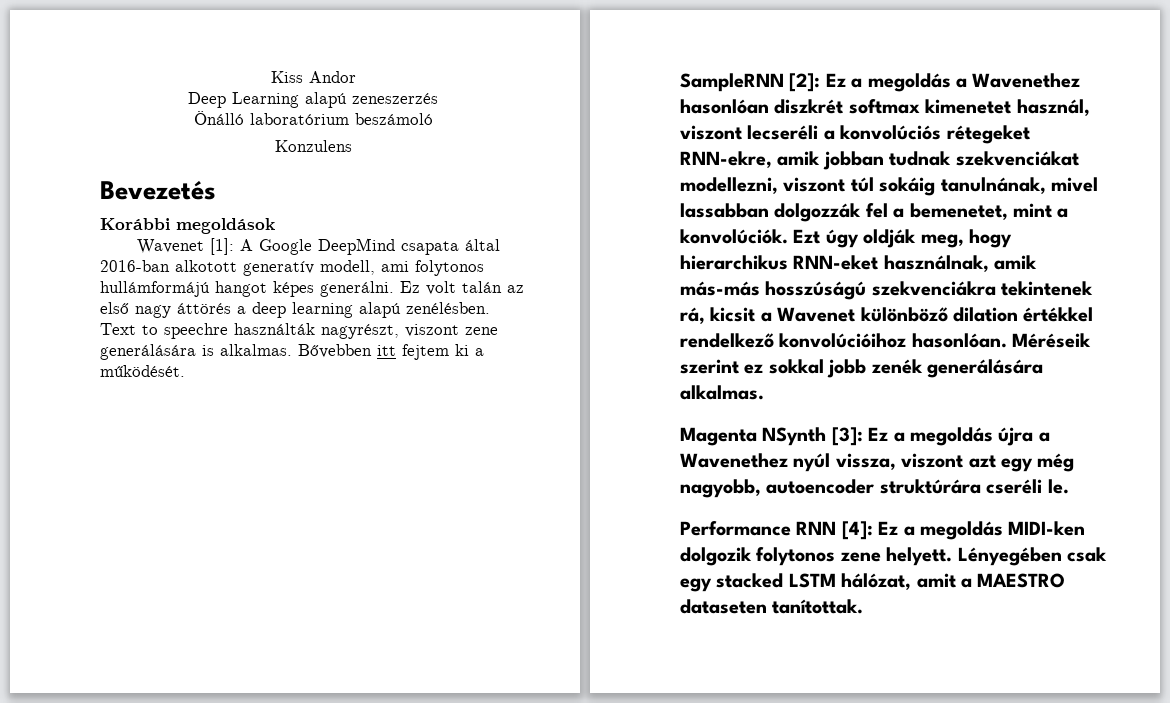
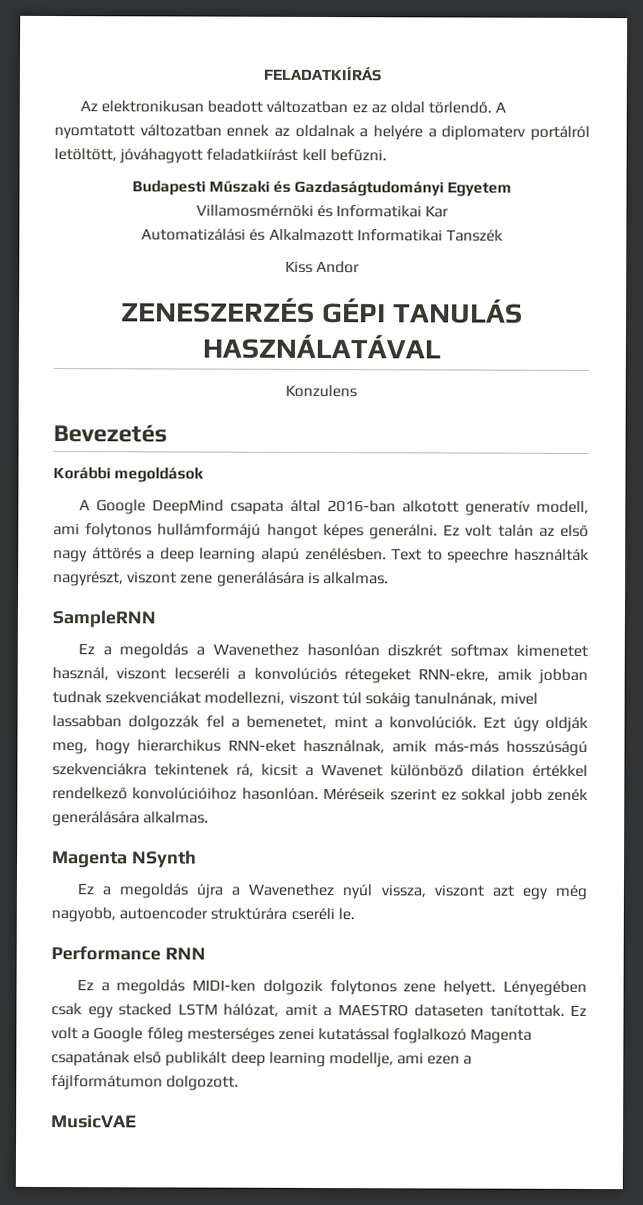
+ FELADATKIÍRÁS
+ Az elektronikusan beadott változatban ez az oldal törlendő. A nyomtatott változatban ennek az oldalnak a helyére a diplomaterv portálról letöltött, jóváhagyott feladatkiírást kell befűzni.
+ Budapesti Műszaki és Gazdaságtudományi Egyetem
+ Villamosmérnöki és Informatikai Kar
+ Automatizálási és Alkalmazott Informatikai Tanszék
  Kiss Andor
- Deep Learning alapú zeneszerzés
- Önálló laboratórium beszámoló
+ ZENESZERZÉS GÉPI TANULÁS HASZNÁLATÁVAL
- Wavenet [1]: A Google DeepMind csapata által 2016-ban alkotott generatív modell, ami folytonos hullámformájú hangot képes generálni.
+ A Google DeepMind csapata által 2016-ban alkotott generatív modell, ami folytonos hullámformájú hangot képes generálni.
- Bővebben itt fejtem ki a működését.
- SampleRNN [2]: Ez a megoldás a Wavenethez hasonlóan diszkrét softmax kimenetet használ, viszont lecseréli a konvolúciós rétegeket RNN-ekre, amik jobban tudnak szekvenciákat modellezni, viszont túl sokáig tanulnának, mivel lassabban dolgozzák fel a bemenetet, mint a konvolúciók.
+ SampleRNN
+ Ez a megoldás a Wavenethez hasonlóan diszkrét softmax kimenetet használ, viszont lecseréli a konvolúciós rétegeket RNN-ekre, amik jobban tudnak szekvenciákat modellezni, viszont túl sokáig tanulnának, mivel lassabban dolgozzák fel a bemenetet, mint a konvolúciók.
- Magenta NSynth [3]: Ez a megoldás újra a Wavenethez nyúl vissza, viszont azt egy még nagyobb, autoencoder struktúrára cseréli le.
+ Magenta NSynth
+ Ez a megoldás újra a Wavenethez nyúl vissza, viszont azt egy még nagyobb, autoencoder struktúrára cseréli le.
- Performance RNN [4]: Ez a megoldás MIDI-ken dolgozik folytonos zene helyett.
+ Performance RNN
+ Ez a megoldás MIDI-ken dolgozik folytonos zene helyett.
+ Ez volt a Google főleg mesterséges zenei kutatással foglalkozó Magenta csapatának első publikált deep learning modellje, ami ezen a fájlformátumon dolgozott.
+ MusicVAE

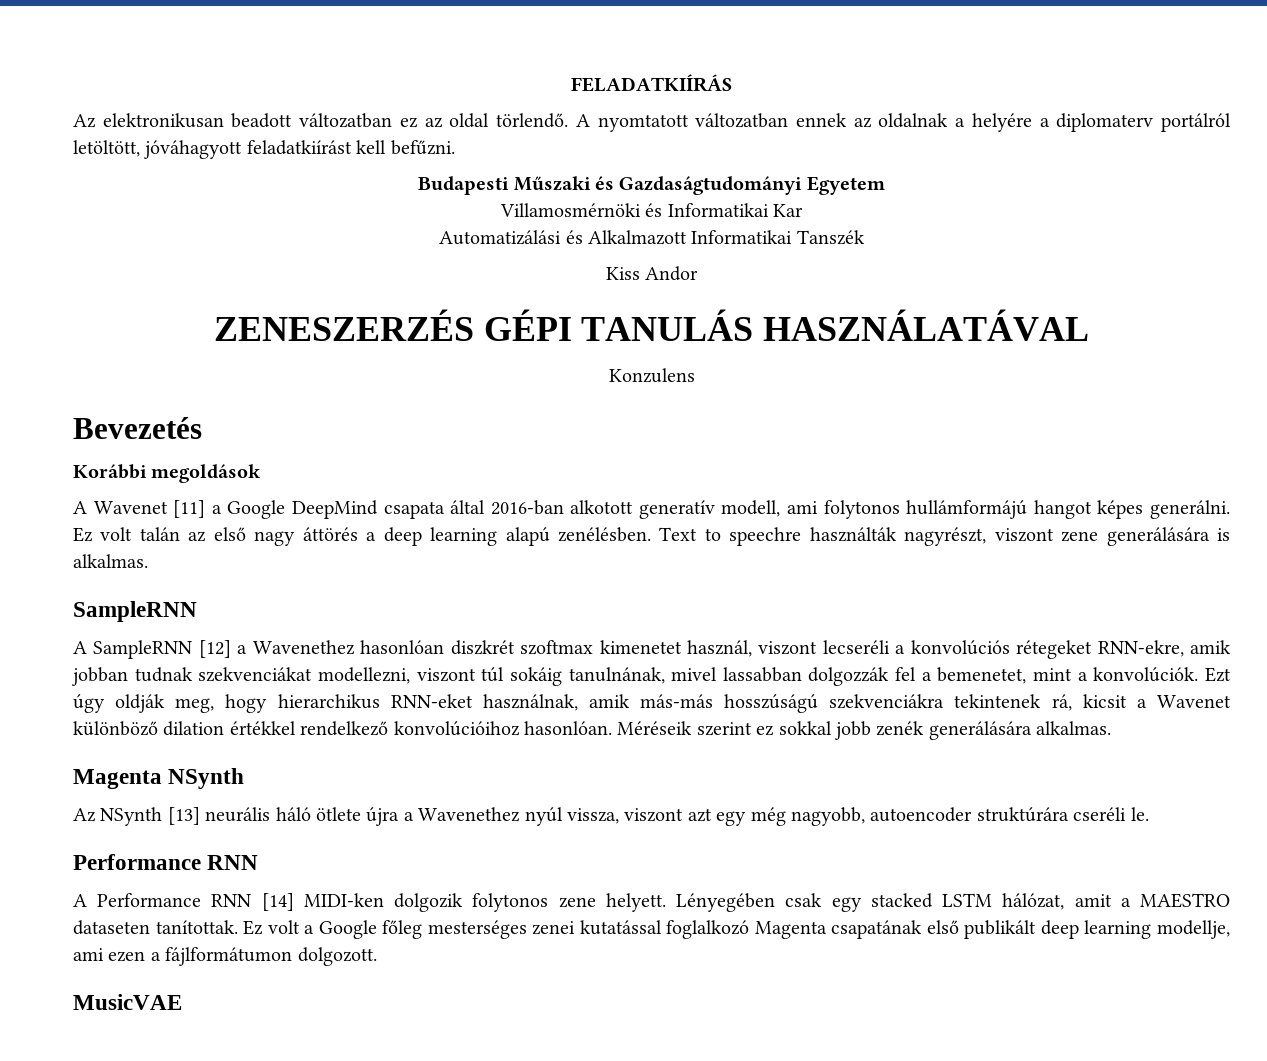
- A Google DeepMind csapata által 2016-ban alkotott generatív modell, ami folytonos hullámformájú hangot képes generálni.
+ A Wavenet [11] a Google DeepMind csapata által 2016-ban alkotott generatív modell, ami folytonos hullámformájú hangot képes generálni.
- Ez a megoldás a Wavenethez hasonlóan diszkrét softmax kimenetet használ, viszont lecseréli a konvolúciós rétegeket RNN-ekre, amik jobban tudnak szekvenciákat modellezni, viszont túl sokáig tanulnának, mivel lassabban dolgozzák fel a bemenetet, mint a konvolúciók.
+ A SampleRNN [12] a Wavenethez hasonlóan diszkrét szoftmax kimenetet használ, viszont lecseréli a konvolúciós rétegeket RNN-ekre, amik jobban tudnak szekvenciákat modellezni, viszont túl sokáig tanulnának, mivel lassabban dolgozzák fel a bemenetet, mint a konvolúciók.
- Ez a megoldás újra a Wavenethez nyúl vissza, viszont azt egy még nagyobb, autoencoder struktúrára cseréli le.
+ Az NSynth [13] neurális háló ötlete újra a Wavenethez nyúl vissza, viszont azt egy még nagyobb, autoencoder struktúrára cseréli le.
- Ez a megoldás MIDI-ken dolgozik folytonos zene helyett.
+ A Performance RNN [14] MIDI-ken dolgozik folytonos zene helyett.

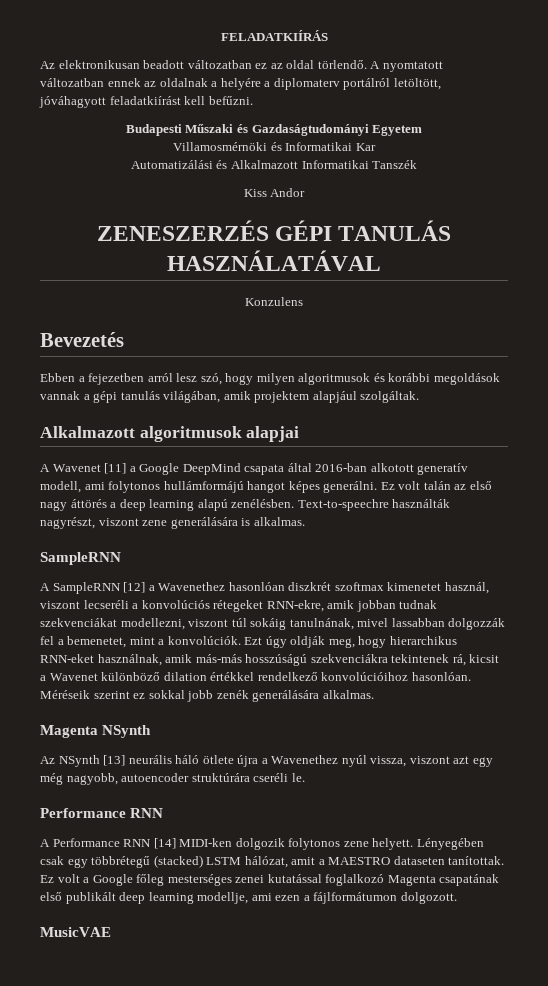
- Korábbi megoldások
+ Ebben a fejezetben arról lesz szó, hogy milyen algoritmusok és korábbi megoldások vannak a gépi tanulás világában, amik projektem alapjául szolgáltak.
+ Alkalmazott algoritmusok alapjai
- Text to speechre használták nagyrészt, viszont zene generálására is alkalmas.
+ Text-to-speechre használták nagyrészt, viszont zene generálására is alkalmas.
- Lényegében csak egy stacked LSTM hálózat, amit a MAESTRO dataseten tanítottak.
+ Lényegében csak egy többrétegű (stacked) LSTM hálózat, amit a MAESTRO dataseten tanítottak.

